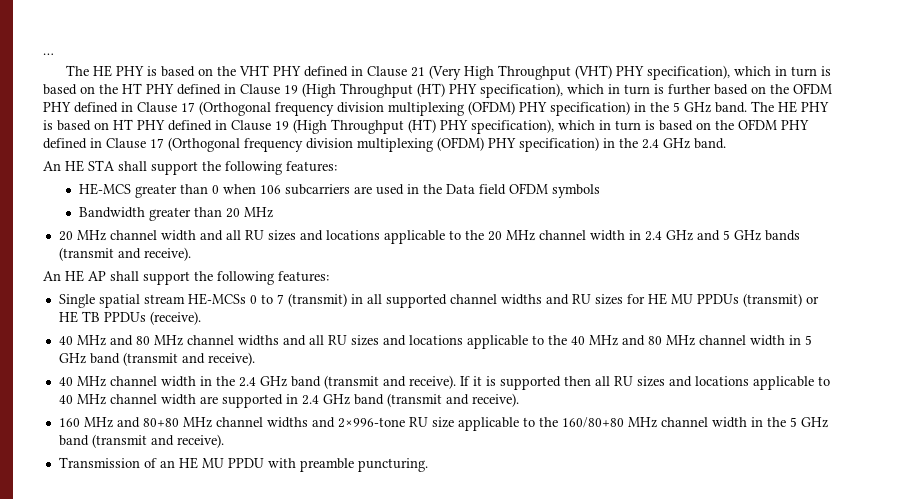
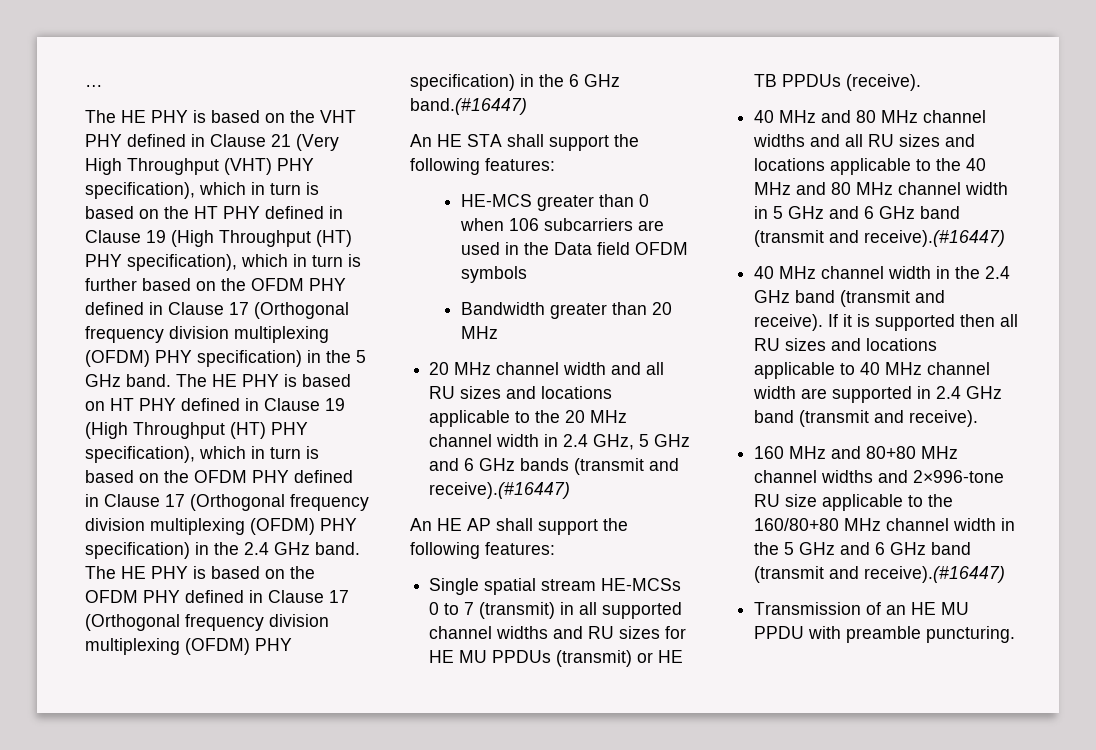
+ The HE PHY is based on the OFDM PHY defined in Clause 17 (Orthogonal frequency division multiplexing (OFDM) PHY specification) in the 6 GHz band.(#16447)
- 20 MHz channel width and all RU sizes and locations applicable to the 20 MHz channel width in 2.4 GHz and 5 GHz bands (transmit and receive).
+ 20 MHz channel width and all RU sizes and locations applicable to the 20 MHz channel width in 2.4 GHz, 5 GHz and 6 GHz bands (transmit and receive).(#16447)
- 40 MHz and 80 MHz channel widths and all RU sizes and locations applicable to the 40 MHz and 80 MHz channel width in 5 GHz band (transmit and receive).
+ 40 MHz and 80 MHz channel widths and all RU sizes and locations applicable to the 40 MHz and 80 MHz channel width in 5 GHz and 6 GHz band (transmit and receive).(#16447)
- 160 MHz and 80+80 MHz channel widths and 2×996-tone RU size applicable to the 160/80+80 MHz channel width in the 5 GHz band (transmit and receive).
+ 160 MHz and 80+80 MHz channel widths and 2×996-tone RU size applicable to the 160/80+80 MHz channel width in the 5 GHz and 6 GHz band (transmit and receive).(#16447)

